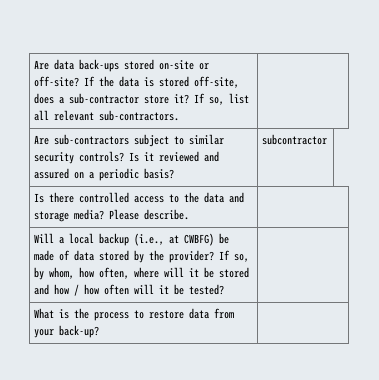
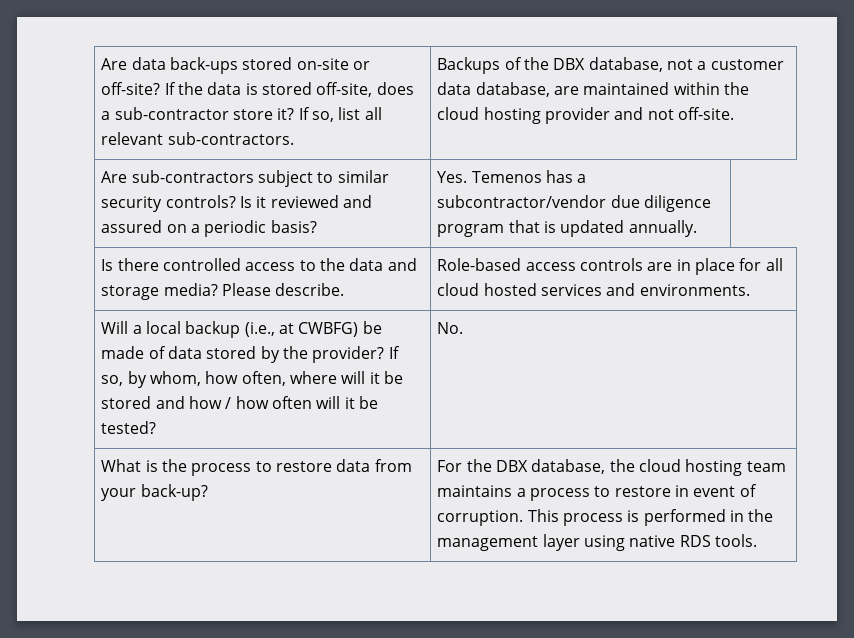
+ Backups of the DBX database, not a customer data database, are maintained within the cloud hosting provider and not off-site.
- Are sub-contractors subject to similar security controls? Is it reviewed and assured on a periodic basis? | subcontractor
+ Are sub-contractors subject to similar security controls? Is it reviewed and assured on a periodic basis? | Yes. Temenos has a subcontractor/vendor due diligence program that is updated annually.
- Is there controlled access to the data and storage media? Please describe. |
+ Is there controlled access to the data and storage media? Please describe. | Role-based access controls are in place for all cloud hosted services and environments.
- Will a local backup (i.e., at CWBFG) be made of data stored by the provider? If so, by whom, how often, where will it be stored and how / how often will it be tested? |
+ Will a local backup (i.e., at CWBFG) be made of data stored by the provider? If so, by whom, how often, where will it be stored and how / how often will it be tested? | No.
- What is the process to restore data from your back-up? |
+ What is the process to restore data from your back-up? | For the DBX database, the cloud hosting team maintains a process to restore in event of corruption. This process is performed in the management layer using native RDS tools.

